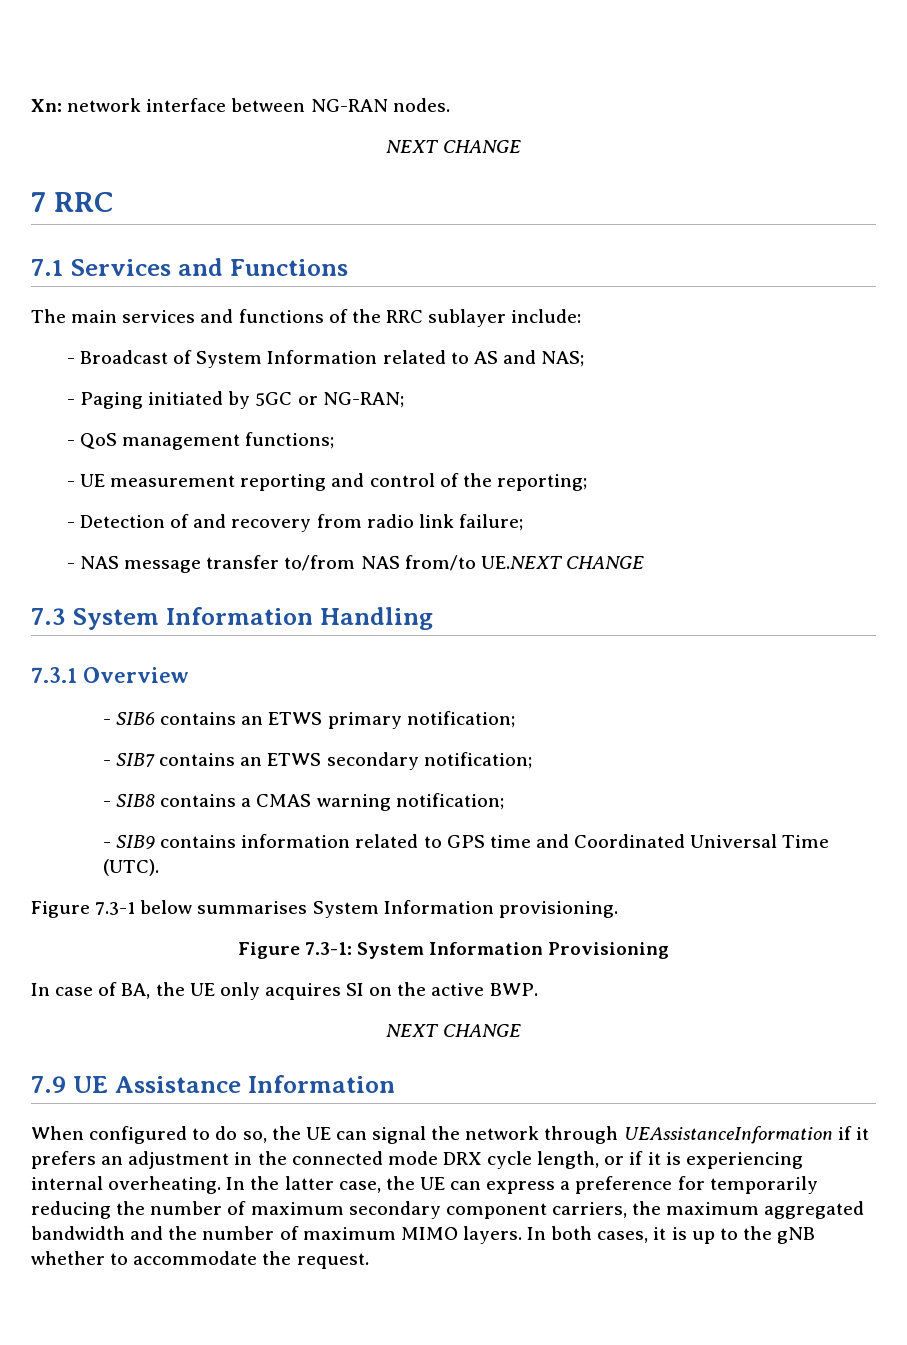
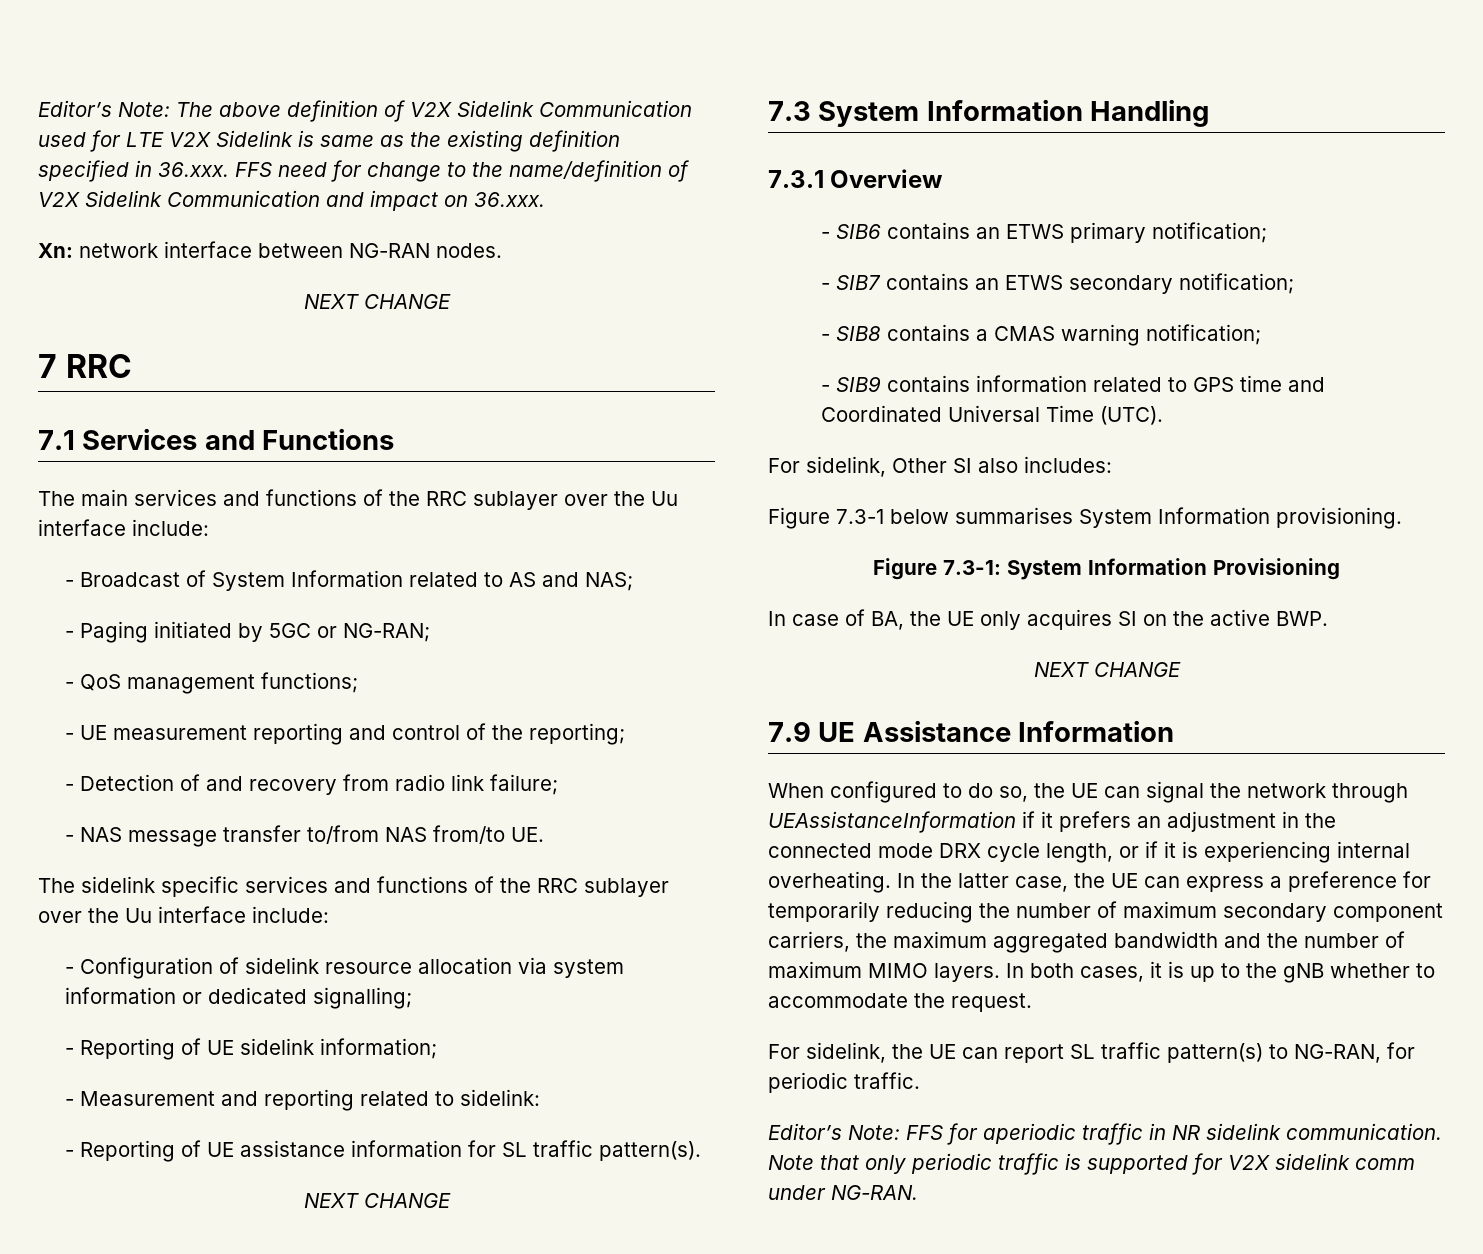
+ Editor’s Note: The above definition of V2X Sidelink Communication used for LTE V2X Sidelink is same as the existing definition specified in 36.xxx. FFS need for change to the name/definition of V2X Sidelink Communication and impact on 36.xxx.
- The main services and functions of the RRC sublayer include:
+ The main services and functions of the RRC sublayer over the Uu interface include:
- - NAS message transfer to/from NAS from/to UE.NEXT CHANGE
+ - NAS message transfer to/from NAS from/to UE.
+ The sidelink specific services and functions of the RRC sublayer over the Uu interface include:
+ - Configuration of sidelink resource allocation via system information or dedicated signalling;
+ - Reporting of UE sidelink information;
+ - Measurement and reporting related to sidelink:
+ - Reporting of UE assistance information for SL traffic pattern(s).
+ NEXT CHANGE
+ For sidelink, Other SI also includes:
+ For sidelink, the UE can report SL traffic pattern(s) to NG-RAN, for periodic traffic.
+ Editor’s Note: FFS for aperiodic traffic in NR sidelink communication. Note that only periodic traffic is supported for V2X sidelink comm under NG-RAN.

